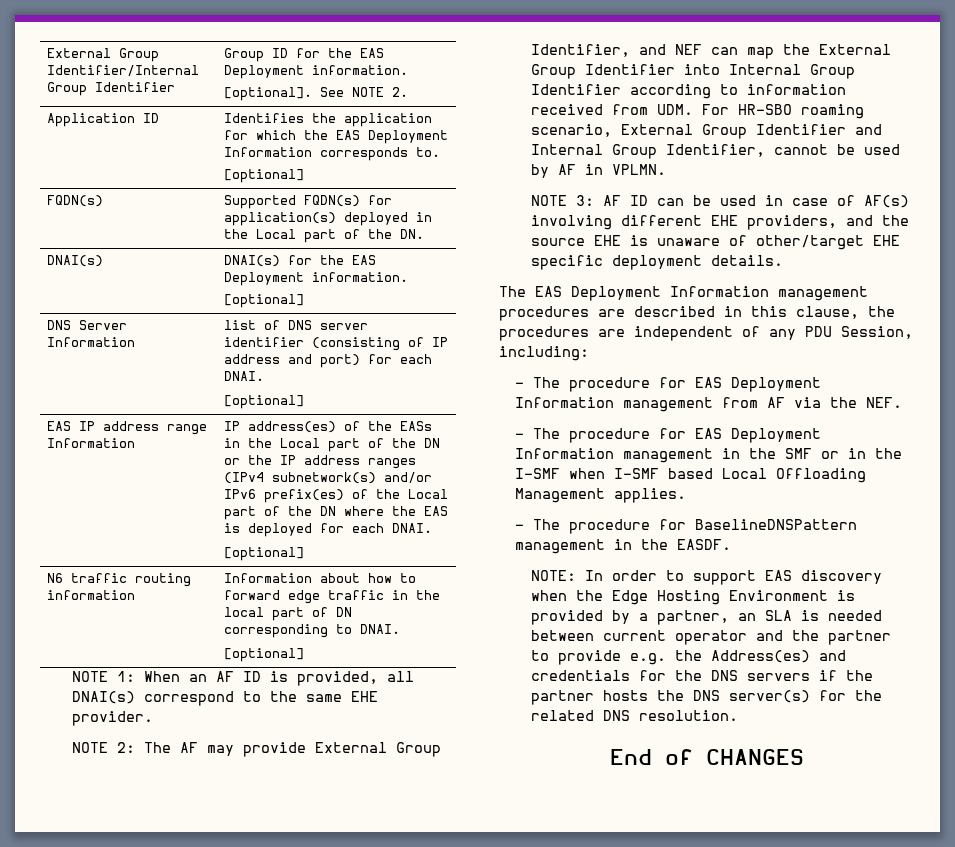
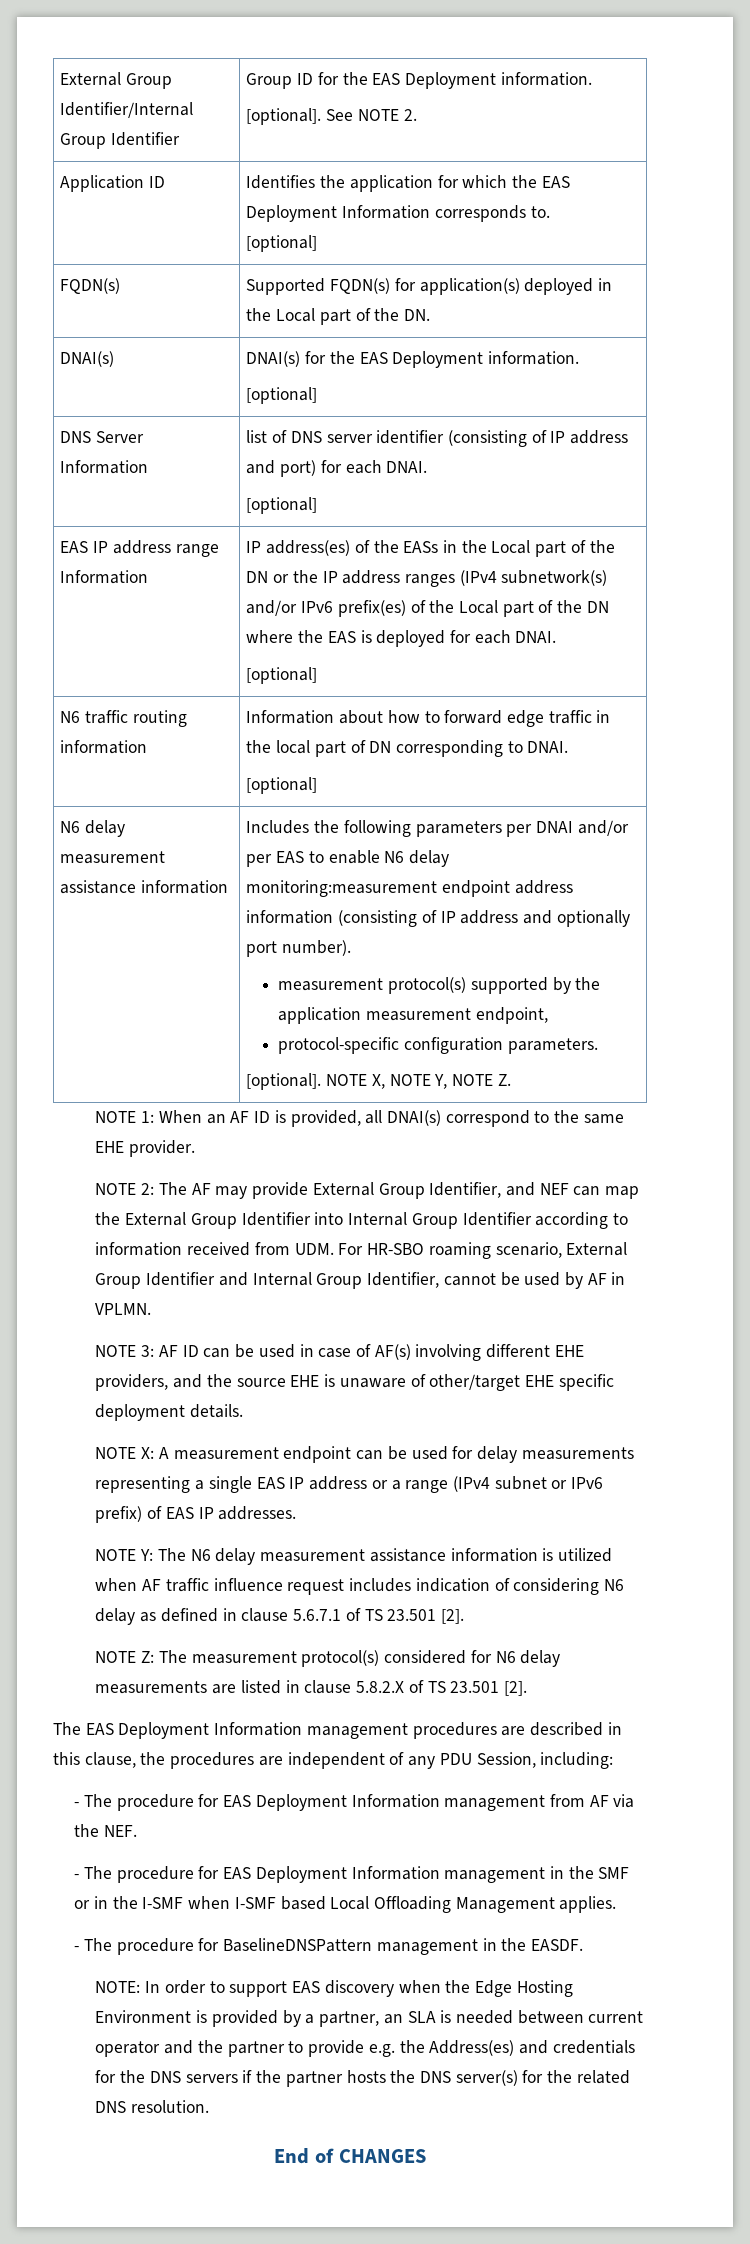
+ N6 delay measurement assistance information | Includes the following parameters per DNAI and/or per EAS to enable N6 delay monitoring:measurement endpoint address information (consisting of IP address and optionally port number).
+ measurement protocol(s) supported by the application measurement endpoint,
+ protocol-specific configuration parameters.
+ [optional]. NOTE X, NOTE Y, NOTE Z.
+ NOTE X: A measurement endpoint can be used for delay measurements representing a single EAS IP address or a range (IPv4 subnet or IPv6 prefix) of EAS IP addresses.
+ NOTE Y: The N6 delay measurement assistance information is utilized when AF traffic influence request includes indication of considering N6 delay as defined in clause 5.6.7.1 of TS 23.501 [2].
+ NOTE Z: The measurement protocol(s) considered for N6 delay measurements are listed in clause 5.8.2.X of TS 23.501 [2].

